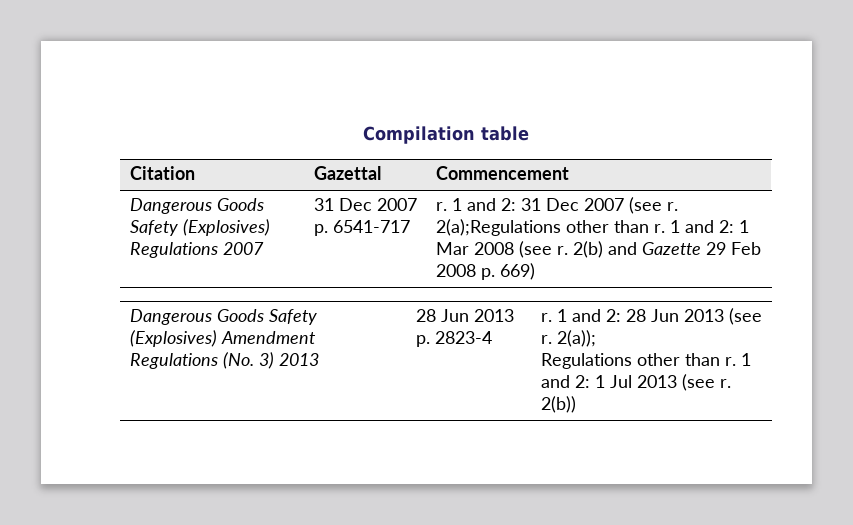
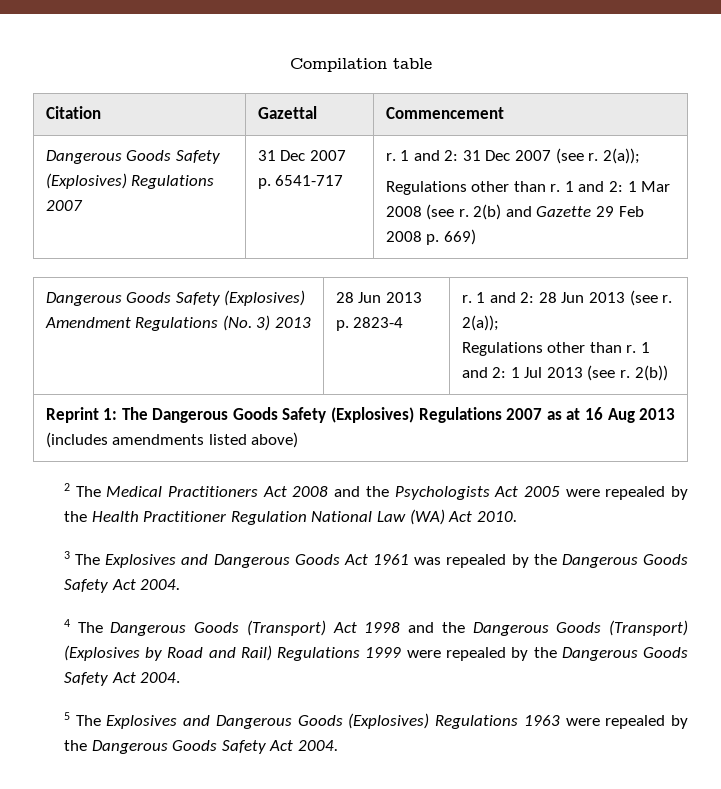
- 1 and 2: 31 Dec 2007 (see r. 2(a);Regulations other than r.
+ 1 and 2: 31 Dec 2007 (see r. 2(a));
+ Regulations other than r.
+ Reprint 1: The Dangerous Goods Safety (Explosives) Regulations 2007 as at 16 Aug 2013 (includes amendments listed above)
+ 2 The Medical Practitioners Act 2008 and the Psychologists Act 2005 were repealed by the Health Practitioner Regulation National Law (WA) Act 2010.
+ 3 The Explosives and Dangerous Goods Act 1961 was repealed by the Dangerous Goods Safety Act 2004.
+ 4 The Dangerous Goods (Transport) Act 1998 and the Dangerous Goods (Transport) (Explosives by Road and Rail) Regulations 1999 were repealed by the Dangerous Goods Safety Act 2004.
+ 5 The Explosives and Dangerous Goods (Explosives) Regulations 1963 were repealed by the Dangerous Goods Safety Act 2004.

